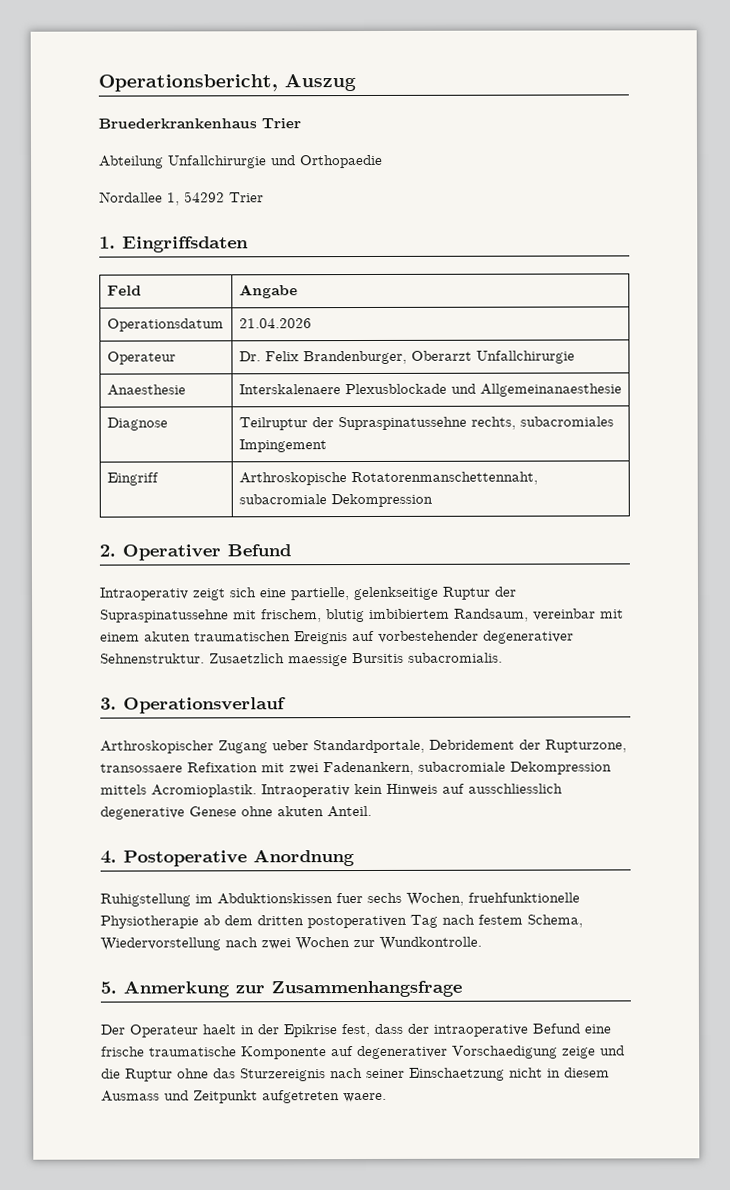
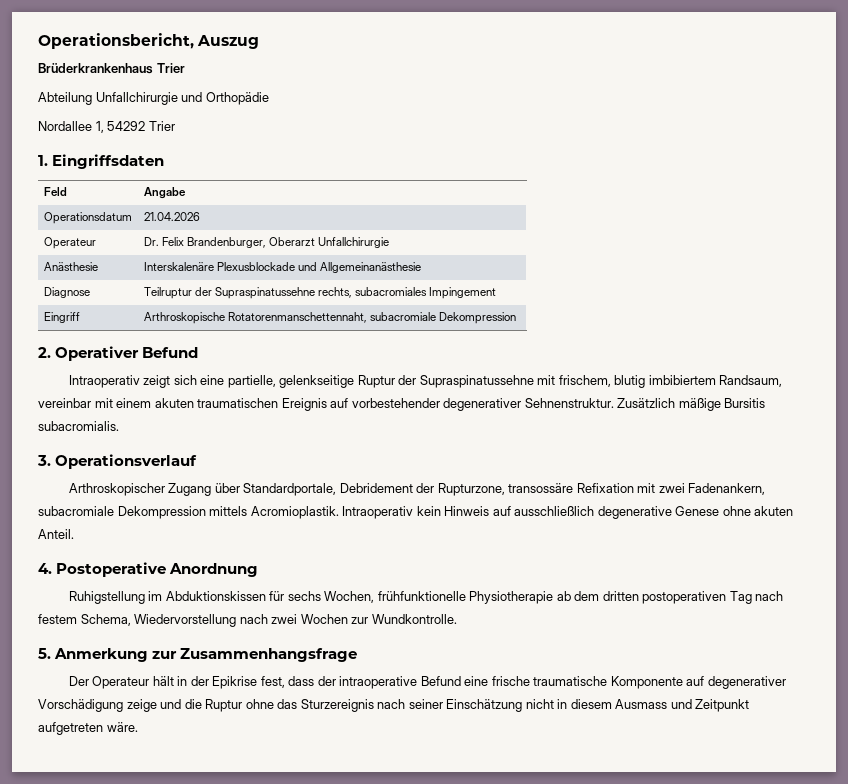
- Bruederkrankenhaus Trier
+ Brüderkrankenhaus Trier
- Abteilung Unfallchirurgie und Orthopaedie
+ Abteilung Unfallchirurgie und Orthopädie
- Anaesthesie | Interskalenaere Plexusblockade und Allgemeinanaesthesie
+ Anästhesie | Interskalenäre Plexusblockade und Allgemeinanästhesie
- Zusaetzlich maessige Bursitis subacromialis.
+ Zusätzlich mäßige Bursitis subacromialis.
- Arthroskopischer Zugang ueber Standardportale, Debridement der Rupturzone, transossaere Refixation mit zwei Fadenankern, subacromiale Dekompression mittels Acromioplastik.
+ Arthroskopischer Zugang über Standardportale, Debridement der Rupturzone, transossäre Refixation mit zwei Fadenankern, subacromiale Dekompression mittels Acromioplastik.
- Intraoperativ kein Hinweis auf ausschliesslich degenerative Genese ohne akuten Anteil.
+ Intraoperativ kein Hinweis auf ausschließlich degenerative Genese ohne akuten Anteil.
- Ruhigstellung im Abduktionskissen fuer sechs Wochen, fruehfunktionelle Physiotherapie ab dem dritten postoperativen Tag nach festem Schema, Wiedervorstellung nach zwei Wochen zur Wundkontrolle.
+ Ruhigstellung im Abduktionskissen für sechs Wochen, frühfunktionelle Physiotherapie ab dem dritten postoperativen Tag nach festem Schema, Wiedervorstellung nach zwei Wochen zur Wundkontrolle.
- Der Operateur haelt in der Epikrise fest, dass der intraoperative Befund eine frische traumatische Komponente auf degenerativer Vorschaedigung zeige und die Ruptur ohne das Sturzereignis nach seiner Einschaetzung nicht in diesem Ausmass und Zeitpunkt aufgetreten waere.
+ Der Operateur hält in der Epikrise fest, dass der intraoperative Befund eine frische traumatische Komponente auf degenerativer Vorschädigung zeige und die Ruptur ohne das Sturzereignis nach seiner Einschätzung nicht in diesem Ausmass und Zeitpunkt aufgetreten wäre.

